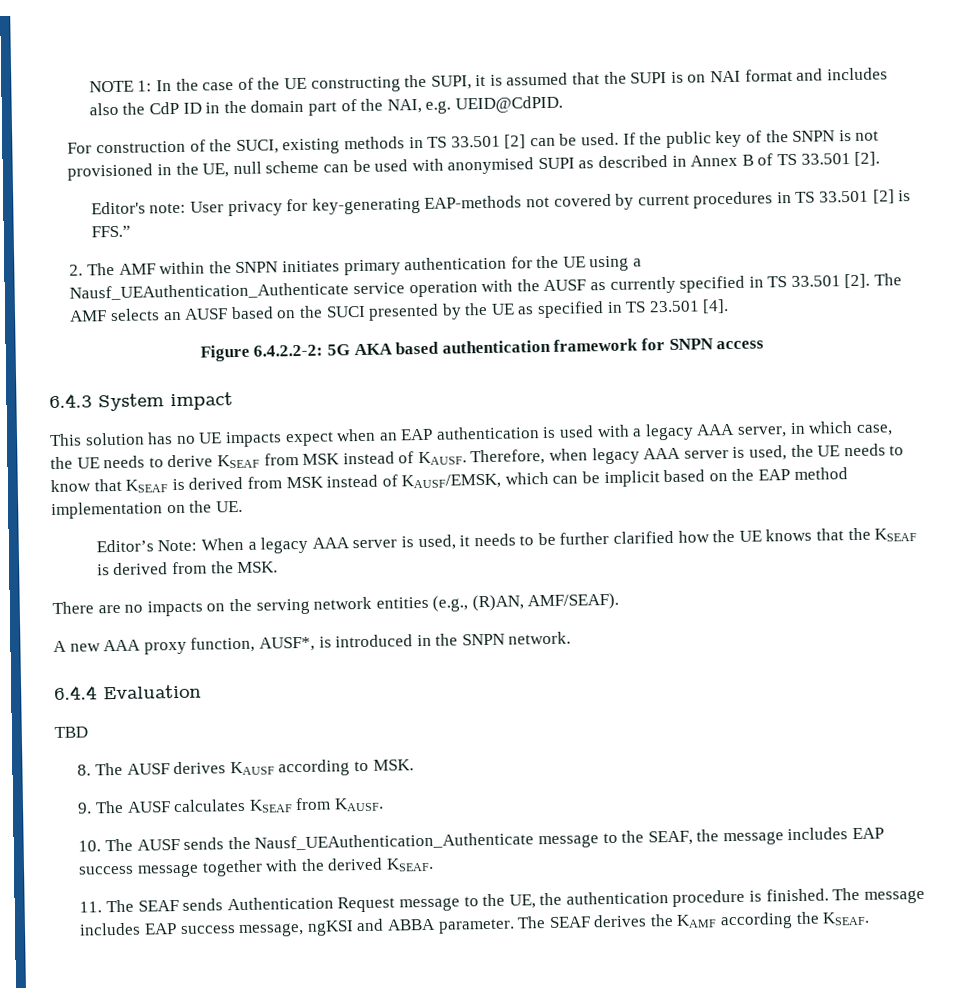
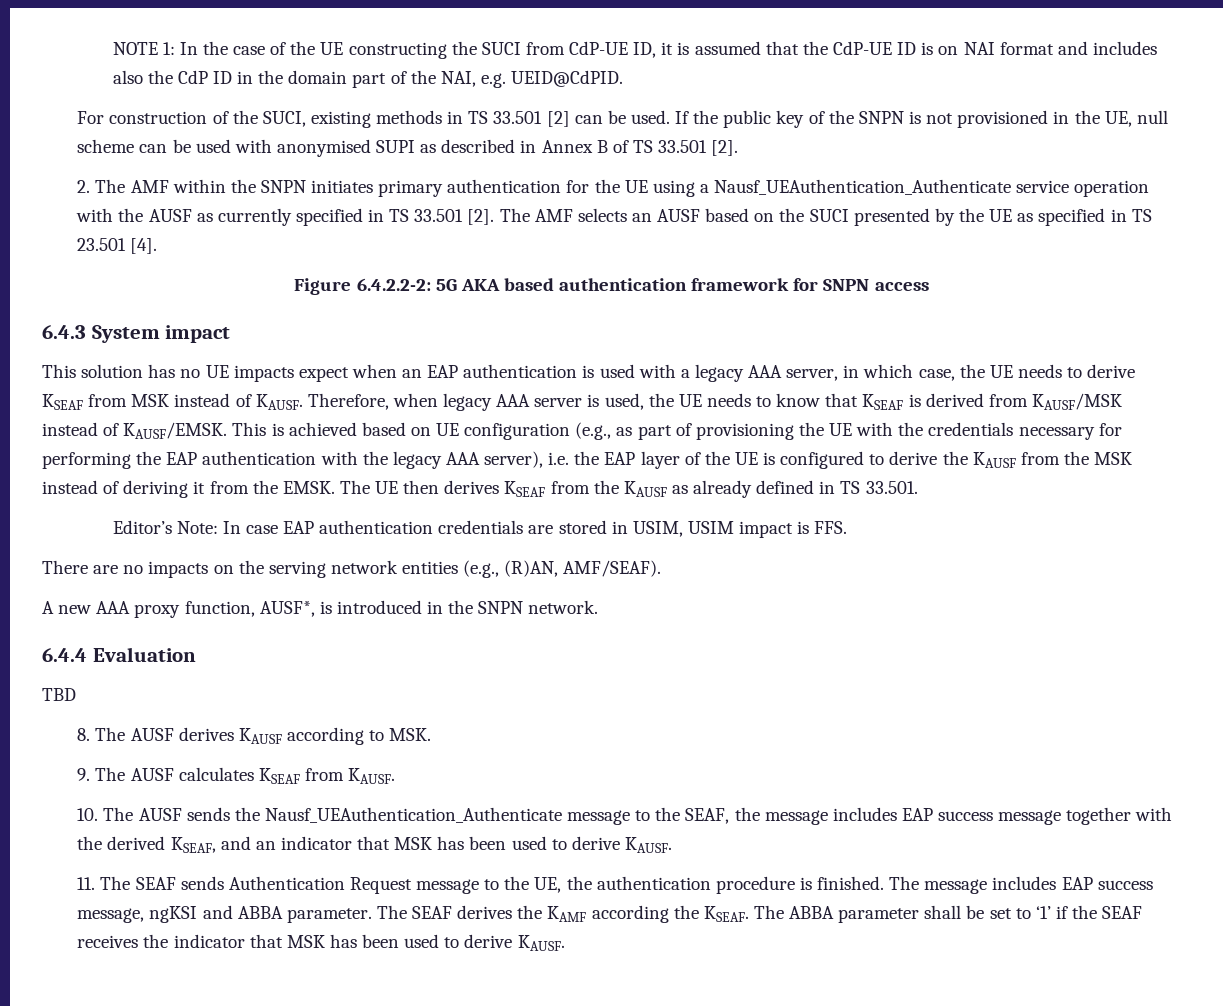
- NOTE 1: In the case of the UE constructing the SUPI, it is assumed that the SUPI is on NAI format and includes also the CdP ID in the domain part of the NAI, e.g. UEID@CdPID.
+ NOTE 1: In the case of the UE constructing the SUCI from CdP-UE ID, it is assumed that the CdP-UE ID is on NAI format and includes also the CdP ID in the domain part of the NAI, e.g. UEID@CdPID.
- Editor's note: User privacy for key-generating EAP-methods not covered by current procedures in TS 33.501 [2] is FFS.”
- Therefore, when legacy AAA server is used, the UE needs to know that KSEAF is derived from MSK instead of KAUSF/EMSK, which can be implicit based on the EAP method implementation on the UE.
- Editor’s Note: When a legacy AAA server is used, it needs to be further clarified how the UE knows that the KSEAF is derived from the MSK.
+ Therefore, when legacy AAA server is used, the UE needs to know that KSEAF is derived from KAUSF/MSK instead of KAUSF/EMSK. This is achieved based on UE configuration (e.g., as part of provisioning the UE with the credentials necessary for performing the EAP authentication with the legacy AAA server), i.e. the EAP layer of the UE is configured to derive the KAUSF from the MSK instead of deriving it from the EMSK. The UE then derives KSEAF from the KAUSF as already defined in TS 33.501.
+ Editor’s Note: In case EAP authentication credentials are stored in USIM, USIM impact is FFS.
- 10. The AUSF sends the Nausf_UEAuthentication_Authenticate message to the SEAF, the message includes EAP success message together with the derived KSEAF.
+ 10. The AUSF sends the Nausf_UEAuthentication_Authenticate message to the SEAF, the message includes EAP success message together with the derived KSEAF, and an indicator that MSK has been used to derive KAUSF.
+ The ABBA parameter shall be set to ‘1’ if the SEAF receives the indicator that MSK has been used to derive KAUSF.

